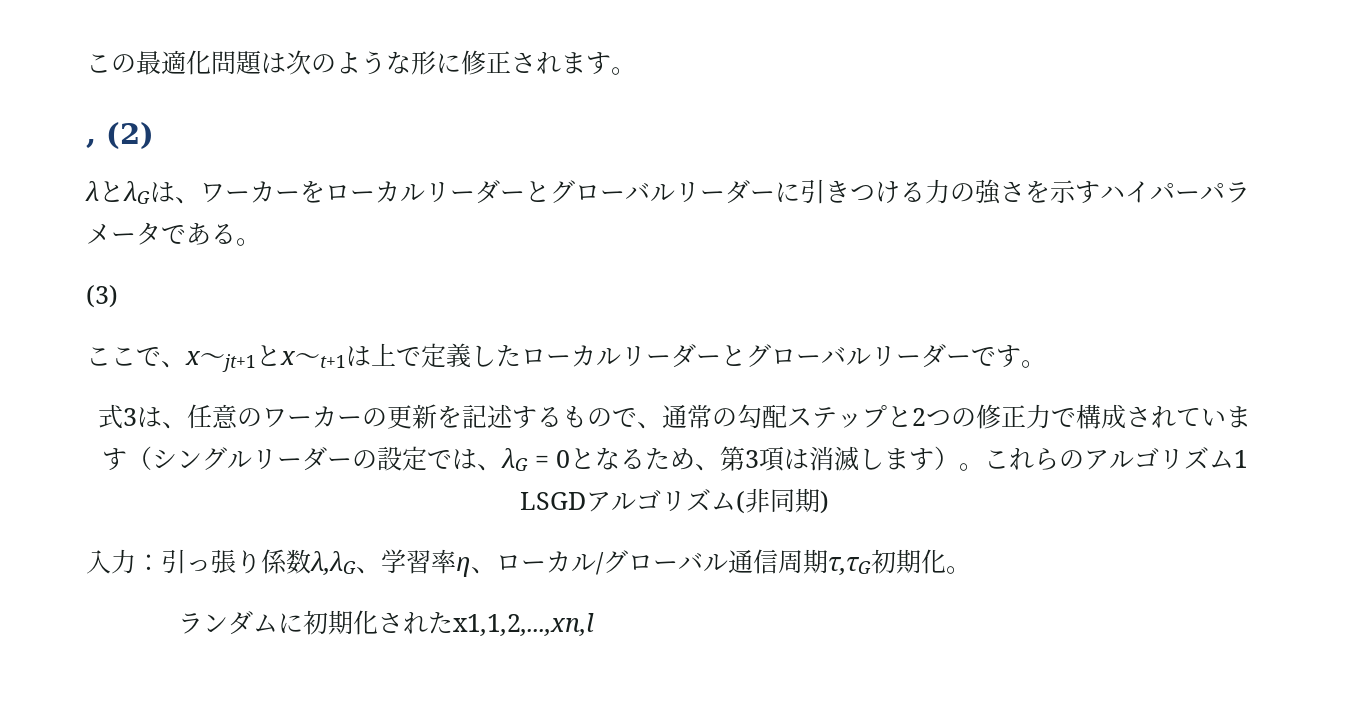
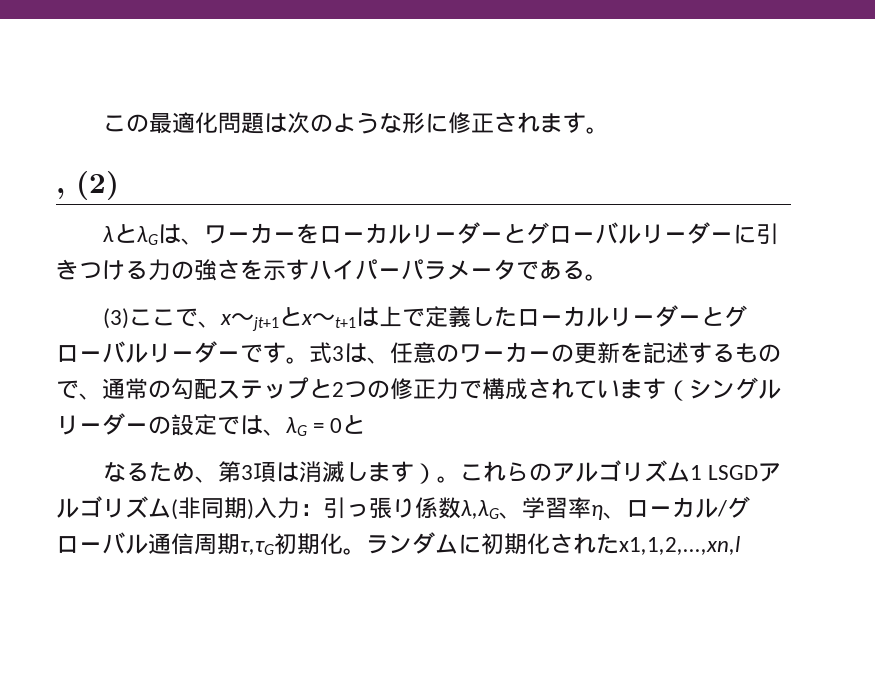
- (3)
- ここで、x〜jt+1とx〜t+1は上で定義したローカルリーダーとグローバルリーダーです。
- 式3は、任意のワーカーの更新を記述するもので、通常の勾配ステップと2つの修正力で構成されています（シングルリーダーの設定では、λG = 0となるため、第3項は消滅します）。
+ (3)ここで、x〜jt+1とx〜t+1は上で定義したローカルリーダーとグローバルリーダーです。式3は、任意のワーカーの更新を記述するもので、通常の勾配ステップと2つの修正力で構成されています（シングルリーダーの設定では、λG = 0と
+ なるため、第3項は消滅します）。
- これらのアルゴリズム1 LSGDアルゴリズム(非同期)
- 入力：引っ張り係数λ,λG、学習率η、ローカル/グローバル通信周期τ,τG初期化。
- ランダムに初期化されたx1,1,2,...,xn,l
+ これらのアルゴリズム1 LSGDアルゴリズム(非同期)入力：引っ張り係数λ,λG、学習率η、ローカル/グローバル通信周期τ,τG初期化。ランダムに初期化されたx1,1,2,...,xn,l

